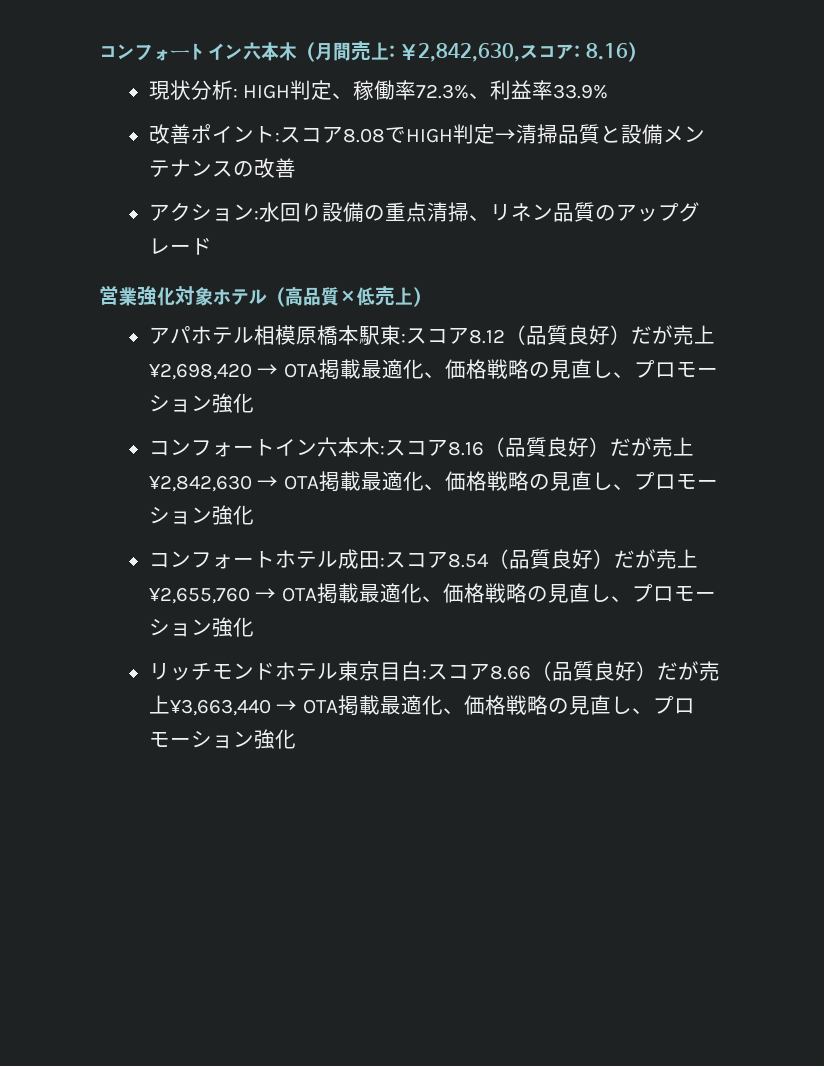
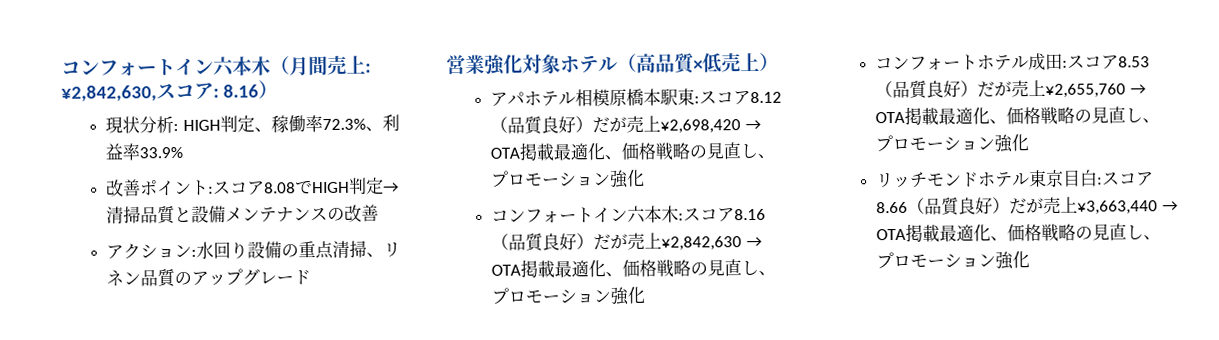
- コンフォートホテル成田:スコア8.54（品質良好）だが売上¥2,655,760 → OTA掲載最適化、価格戦略の見直し、プロモーション強化
+ コンフォートホテル成田:スコア8.53（品質良好）だが売上¥2,655,760 → OTA掲載最適化、価格戦略の見直し、プロモーション強化

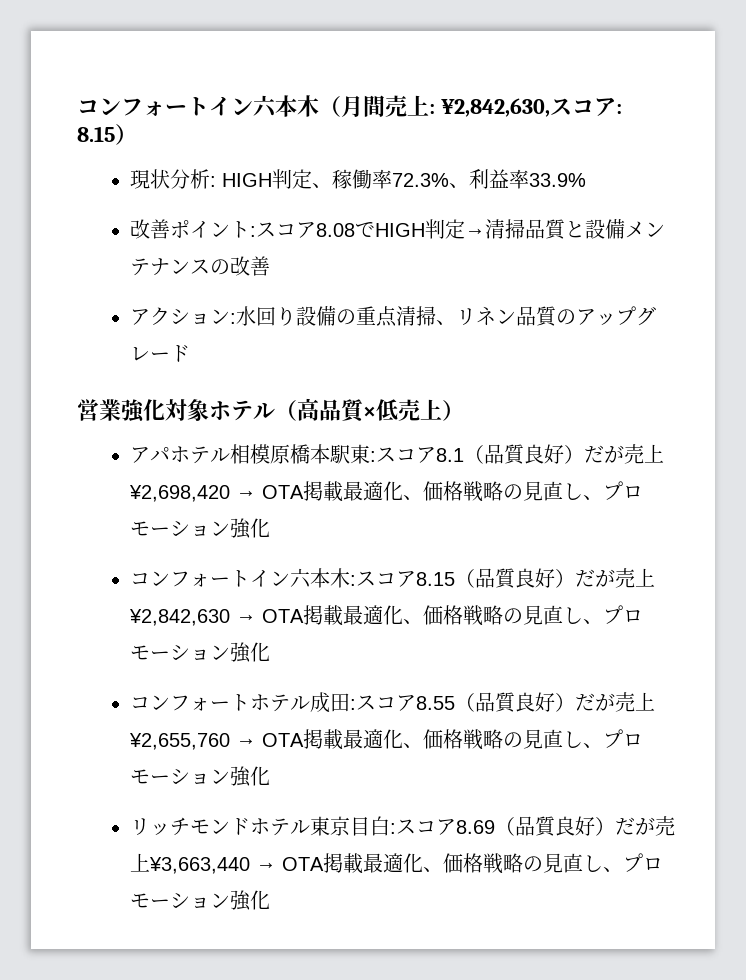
- コンフォートイン六本木（月間売上: ¥2,842,630,スコア: 8.16）
+ コンフォートイン六本木（月間売上: ¥2,842,630,スコア: 8.15）
- アパホテル相模原橋本駅東:スコア8.12（品質良好）だが売上¥2,698,420 → OTA掲載最適化、価格戦略の見直し、プロモーション強化
+ アパホテル相模原橋本駅東:スコア8.1（品質良好）だが売上¥2,698,420 → OTA掲載最適化、価格戦略の見直し、プロモーション強化
- コンフォートイン六本木:スコア8.16（品質良好）だが売上¥2,842,630 → OTA掲載最適化、価格戦略の見直し、プロモーション強化
+ コンフォートイン六本木:スコア8.15（品質良好）だが売上¥2,842,630 → OTA掲載最適化、価格戦略の見直し、プロモーション強化
- コンフォートホテル成田:スコア8.53（品質良好）だが売上¥2,655,760 → OTA掲載最適化、価格戦略の見直し、プロモーション強化
+ コンフォートホテル成田:スコア8.55（品質良好）だが売上¥2,655,760 → OTA掲載最適化、価格戦略の見直し、プロモーション強化
- リッチモンドホテル東京目白:スコア8.66（品質良好）だが売上¥3,663,440 → OTA掲載最適化、価格戦略の見直し、プロモーション強化
+ リッチモンドホテル東京目白:スコア8.69（品質良好）だが売上¥3,663,440 → OTA掲載最適化、価格戦略の見直し、プロモーション強化

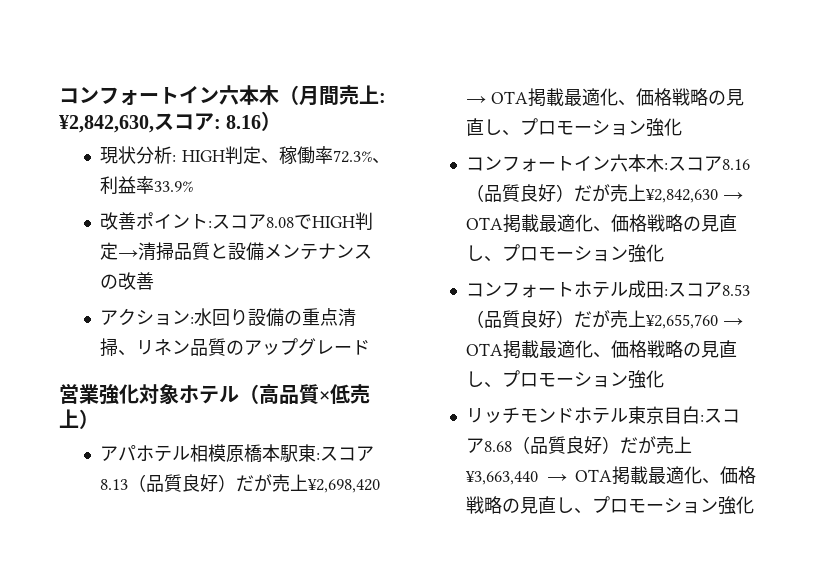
- コンフォートイン六本木（月間売上: ¥2,842,630,スコア: 8.15）
+ コンフォートイン六本木（月間売上: ¥2,842,630,スコア: 8.16）
- アパホテル相模原橋本駅東:スコア8.1（品質良好）だが売上¥2,698,420 → OTA掲載最適化、価格戦略の見直し、プロモーション強化
+ アパホテル相模原橋本駅東:スコア8.13（品質良好）だが売上¥2,698,420 → OTA掲載最適化、価格戦略の見直し、プロモーション強化
- コンフォートイン六本木:スコア8.15（品質良好）だが売上¥2,842,630 → OTA掲載最適化、価格戦略の見直し、プロモーション強化
+ コンフォートイン六本木:スコア8.16（品質良好）だが売上¥2,842,630 → OTA掲載最適化、価格戦略の見直し、プロモーション強化
- コンフォートホテル成田:スコア8.55（品質良好）だが売上¥2,655,760 → OTA掲載最適化、価格戦略の見直し、プロモーション強化
+ コンフォートホテル成田:スコア8.53（品質良好）だが売上¥2,655,760 → OTA掲載最適化、価格戦略の見直し、プロモーション強化
- リッチモンドホテル東京目白:スコア8.69（品質良好）だが売上¥3,663,440 → OTA掲載最適化、価格戦略の見直し、プロモーション強化
+ リッチモンドホテル東京目白:スコア8.68（品質良好）だが売上¥3,663,440 → OTA掲載最適化、価格戦略の見直し、プロモーション強化

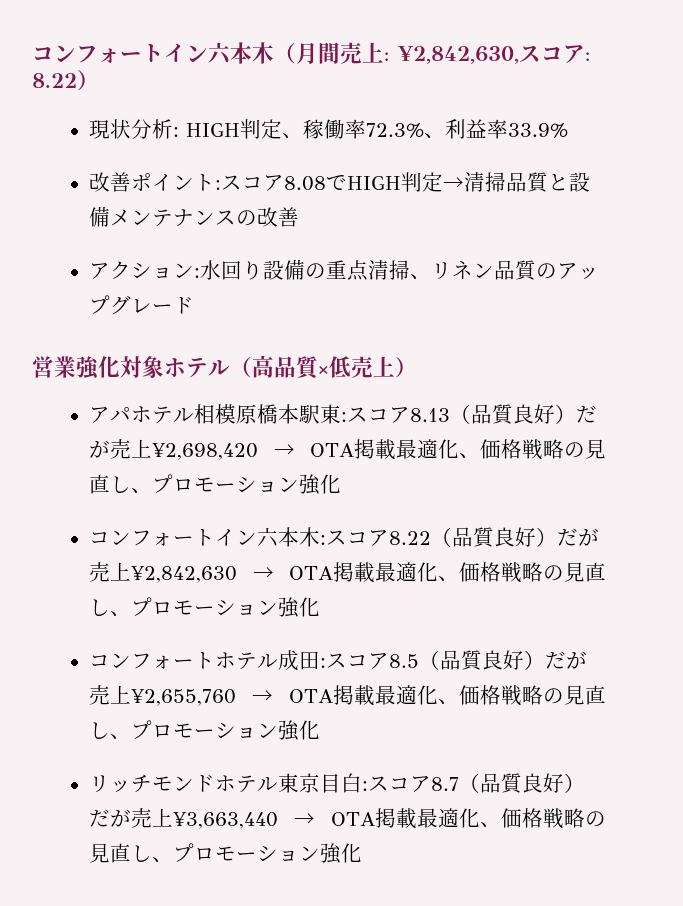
- コンフォートイン六本木（月間売上: ¥2,842,630,スコア: 8.16）
+ コンフォートイン六本木（月間売上: ¥2,842,630,スコア: 8.22）
- コンフォートイン六本木:スコア8.16（品質良好）だが売上¥2,842,630 → OTA掲載最適化、価格戦略の見直し、プロモーション強化
+ コンフォートイン六本木:スコア8.22（品質良好）だが売上¥2,842,630 → OTA掲載最適化、価格戦略の見直し、プロモーション強化
- コンフォートホテル成田:スコア8.53（品質良好）だが売上¥2,655,760 → OTA掲載最適化、価格戦略の見直し、プロモーション強化
+ コンフォートホテル成田:スコア8.5（品質良好）だが売上¥2,655,760 → OTA掲載最適化、価格戦略の見直し、プロモーション強化
- リッチモンドホテル東京目白:スコア8.68（品質良好）だが売上¥3,663,440 → OTA掲載最適化、価格戦略の見直し、プロモーション強化
+ リッチモンドホテル東京目白:スコア8.7（品質良好）だが売上¥3,663,440 → OTA掲載最適化、価格戦略の見直し、プロモーション強化

